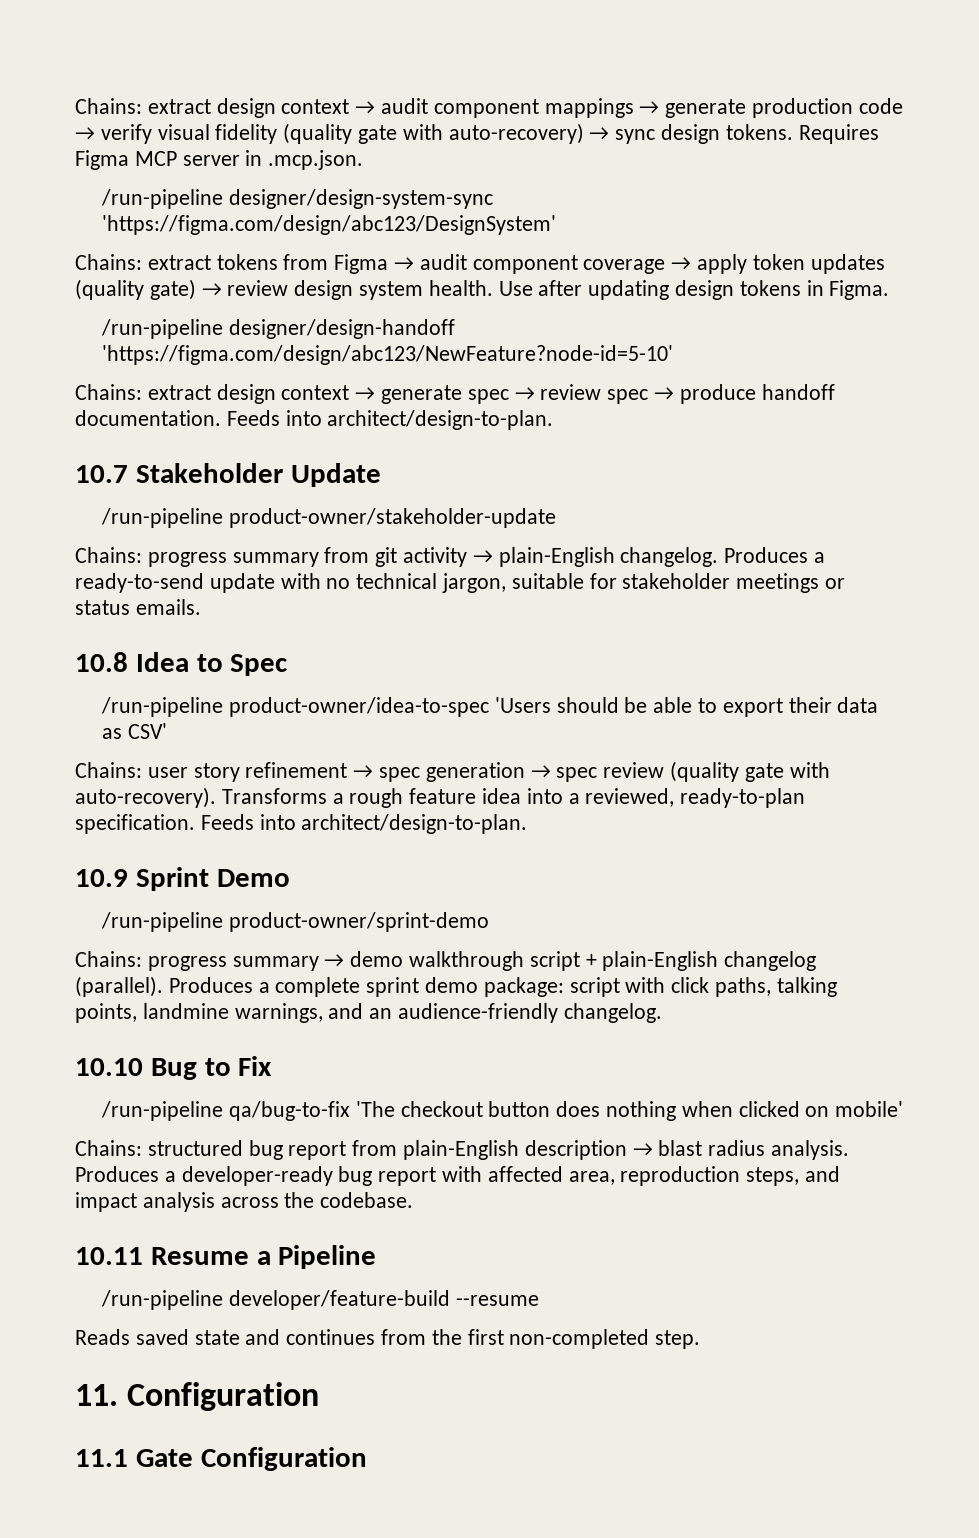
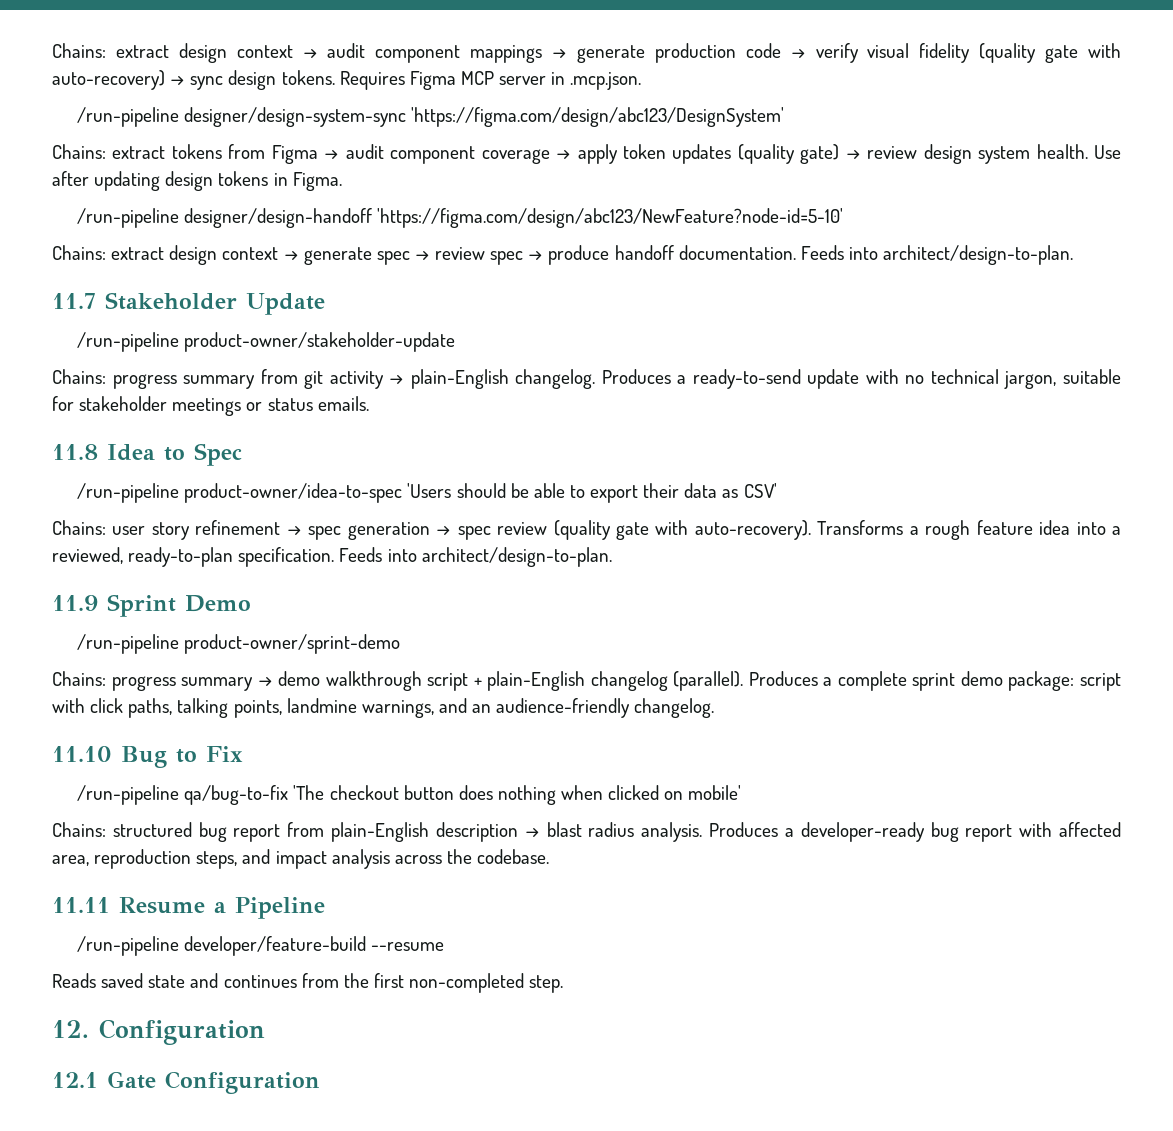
- 10.7 Stakeholder Update
+ 11.7 Stakeholder Update
- 10.8 Idea to Spec
+ 11.8 Idea to Spec
- 10.9 Sprint Demo
+ 11.9 Sprint Demo
- 10.10 Bug to Fix
+ 11.10 Bug to Fix
- 10.11 Resume a Pipeline
+ 11.11 Resume a Pipeline
- 11. Configuration
+ 12. Configuration
- 11.1 Gate Configuration
+ 12.1 Gate Configuration

